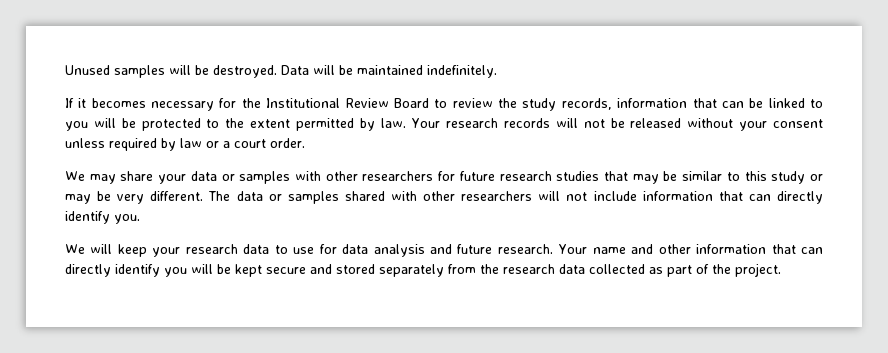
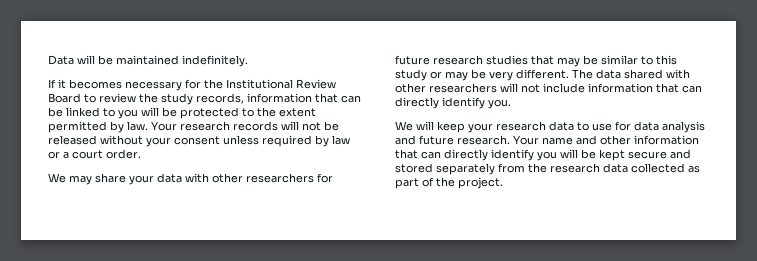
- Unused samples will be destroyed.
- We may share your data or samples with other researchers for future research studies that may be similar to this study or may be very different.
+ We may share your data with other researchers for future research studies that may be similar to this study or may be very different.
- The data or samples shared with other researchers will not include information that can directly identify you.
+ The data shared with other researchers will not include information that can directly identify you.

